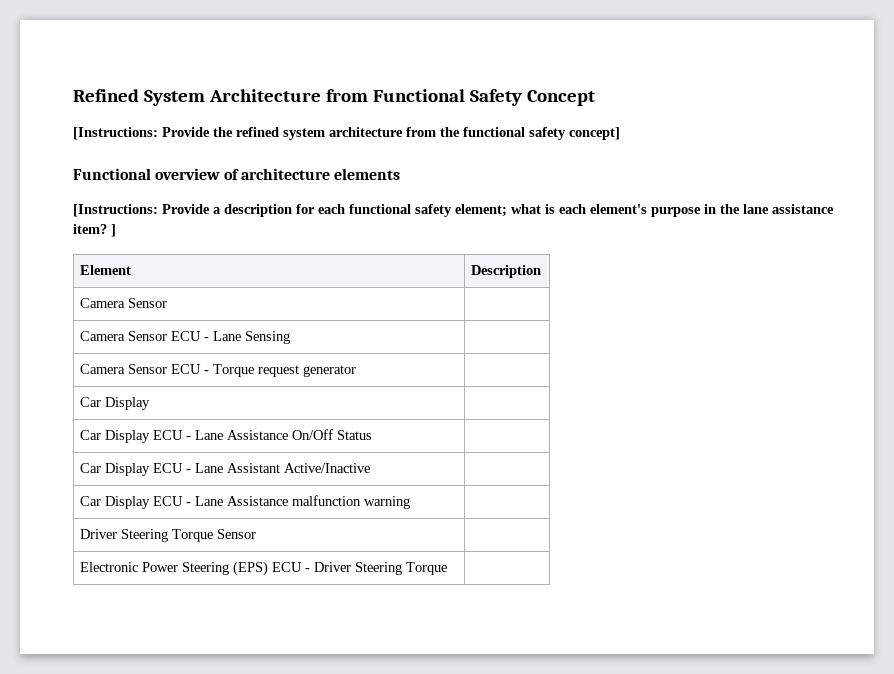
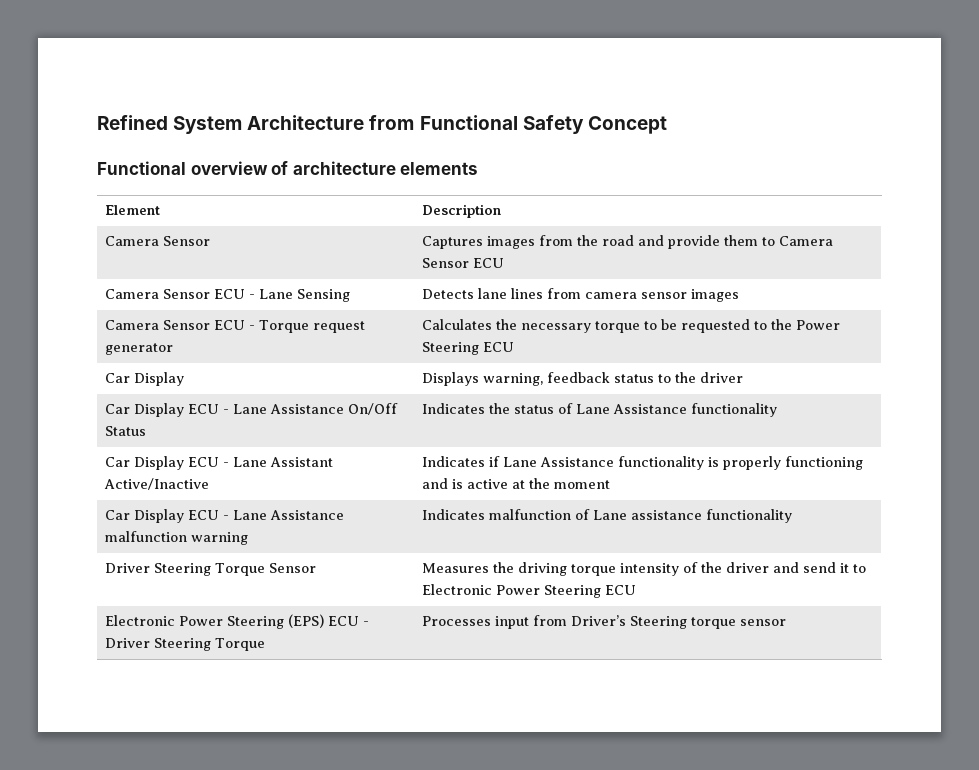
- [Instructions: Provide the refined system architecture from the functional safety concept]
- [Instructions: Provide a description for each functional safety element; what is each element's purpose in the lane assistance item? ]
  Element | Description
- Camera Sensor |
+ Camera Sensor | Captures images from the road and provide them to Camera Sensor ECU
- Camera Sensor ECU - Lane Sensing |
+ Camera Sensor ECU - Lane Sensing | Detects lane lines from camera sensor images
- Camera Sensor ECU - Torque request generator |
- Car Display |
+ Camera Sensor ECU - Torque request generator | Calculates the necessary torque to be requested to the Power Steering ECU
+ Car Display | Displays warning, feedback status to the driver
- Car Display ECU - Lane Assistance On/Off Status |
+ Car Display ECU - Lane Assistance On/Off Status | Indicates the status of Lane Assistance functionality
- Car Display ECU - Lane Assistant Active/Inactive |
+ Car Display ECU - Lane Assistant Active/Inactive | Indicates if Lane Assistance functionality is properly functioning and is active at the moment
- Car Display ECU - Lane Assistance malfunction warning |
- Driver Steering Torque Sensor |
+ Car Display ECU - Lane Assistance malfunction warning | Indicates malfunction of Lane assistance functionality
+ Driver Steering Torque Sensor | Measures the driving torque intensity of the driver and send it to Electronic Power Steering ECU
- Electronic Power Steering (EPS) ECU - Driver Steering Torque |
+ Electronic Power Steering (EPS) ECU - Driver Steering Torque | Processes input from Driver’s Steering torque sensor

